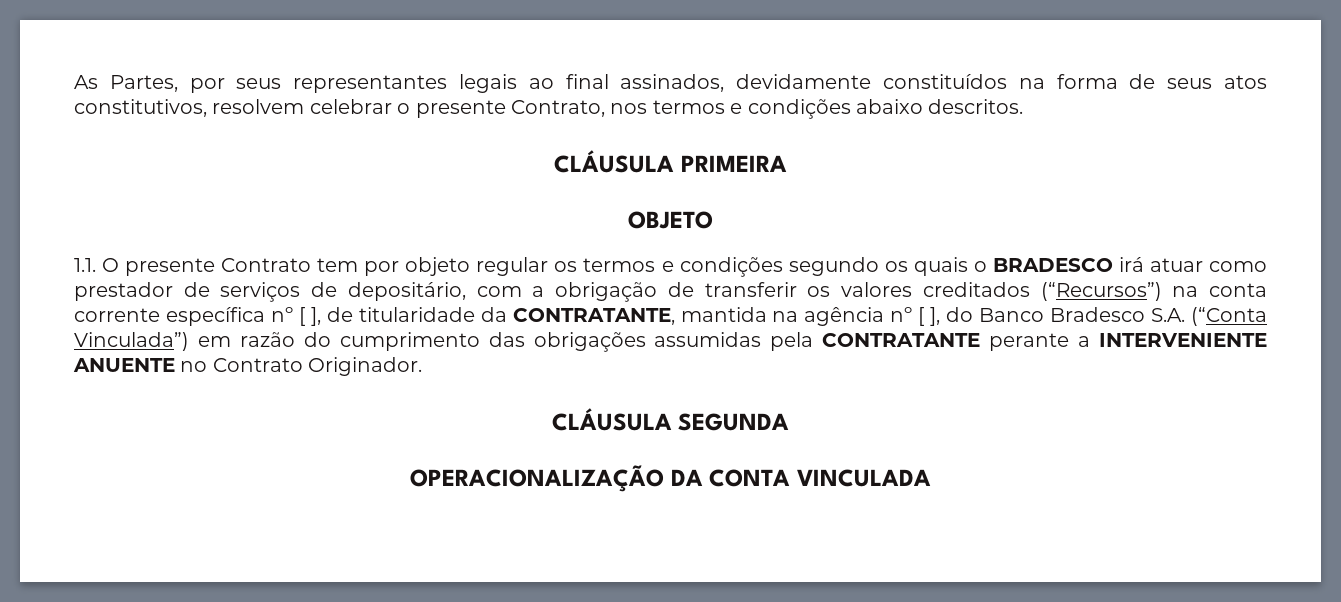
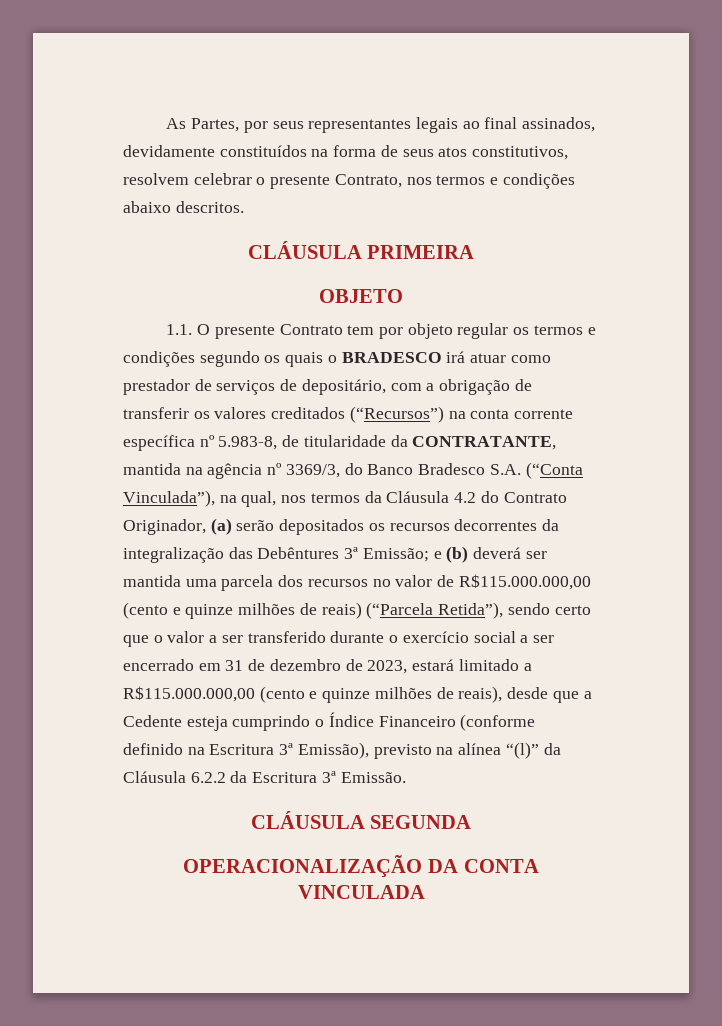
- 1.1. O presente Contrato tem por objeto regular os termos e condições segundo os quais o BRADESCO irá atuar como prestador de serviços de depositário, com a obrigação de transferir os valores creditados (“Recursos”) na conta corrente específica nº [ ], de titularidade da CONTRATANTE, mantida na agência nº [ ], do Banco Bradesco S.A. (“Conta Vinculada”) em razão do cumprimento das obrigações assumidas pela CONTRATANTE perante a INTERVENIENTE ANUENTE no Contrato Originador.
+ 1.1. O presente Contrato tem por objeto regular os termos e condições segundo os quais o BRADESCO irá atuar como prestador de serviços de depositário, com a obrigação de transferir os valores creditados (“Recursos”) na conta corrente específica nº 5.983-8, de titularidade da CONTRATANTE, mantida na agência nº 3369/3, do Banco Bradesco S.A. (“Conta Vinculada”), na qual, nos termos da Cláusula 4.2 do Contrato Originador, (a) serão depositados os recursos decorrentes da integralização das Debêntures 3ª Emissão; e (b) deverá ser mantida uma parcela dos recursos no valor de R$115.000.000,00 (cento e quinze milhões de reais) (“Parcela Retida”), sendo certo que o valor a ser transferido durante o exercício social a ser encerrado em 31 de dezembro de 2023, estará limitado a R$115.000.000,00 (cento e quinze milhões de reais), desde que a Cedente esteja cumprindo o Índice Financeiro (conforme definido na Escritura 3ª Emissão), previsto na alínea “(l)” da Cláusula 6.2.2 da Escritura 3ª Emissão.

